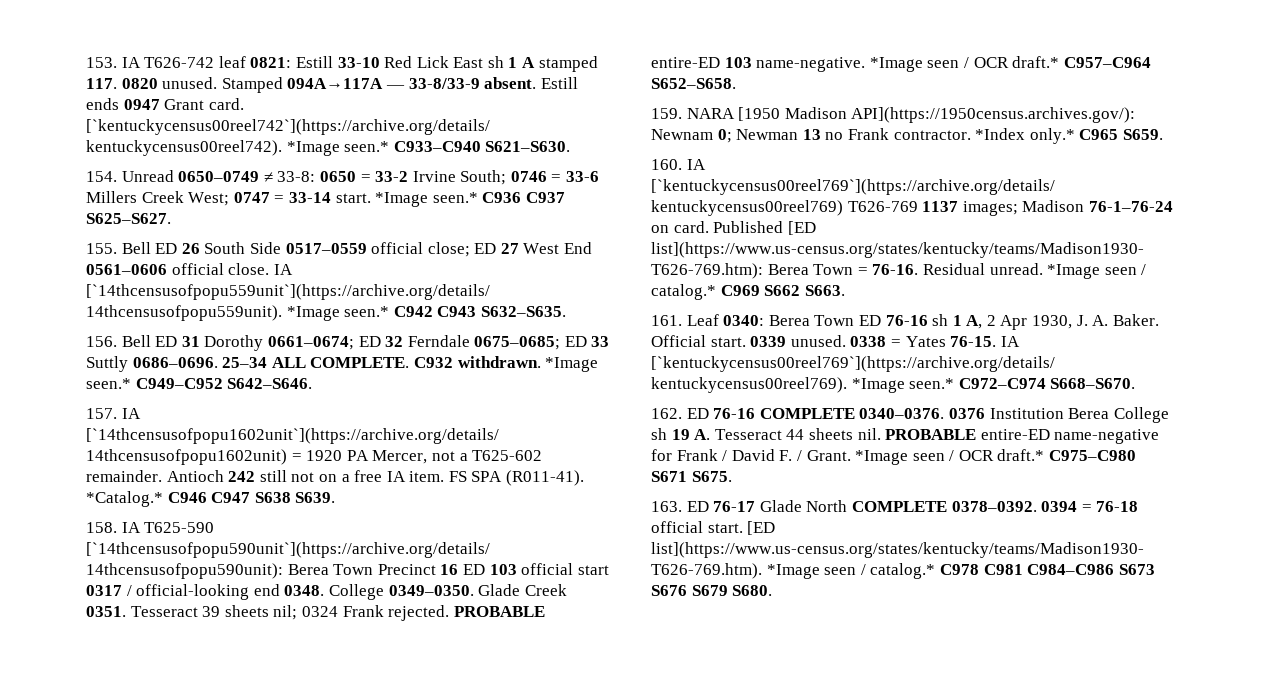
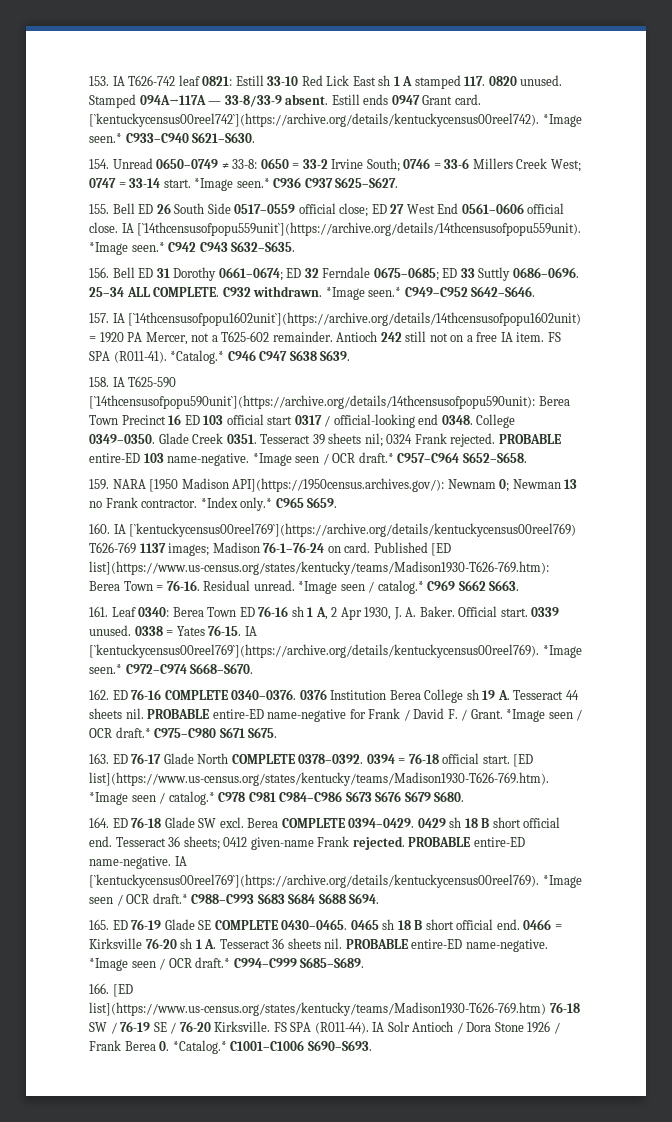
+ 164. ED 76-18 Glade SW excl. Berea COMPLETE 0394–0429. 0429 sh 18 B short official end. Tesseract 36 sheets; 0412 given-name Frank rejected. PROBABLE entire-ED name-negative. IA [`kentuckycensus00reel769`](https://archive.org/details/kentuckycensus00reel769). *Image seen / OCR draft.* C988–C993 S683 S684 S688 S694.
+ 165. ED 76-19 Glade SE COMPLETE 0430–0465. 0465 sh 18 B short official end. 0466 = Kirksville 76-20 sh 1 A. Tesseract 36 sheets nil. PROBABLE entire-ED name-negative. *Image seen / OCR draft.* C994–C999 S685–S689.
+ 166. [ED list](https://www.us-census.org/states/kentucky/teams/Madison1930-T626-769.htm) 76-18 SW / 76-19 SE / 76-20 Kirksville. FS SPA (R011-44). IA Solr Antioch / Dora Stone 1926 / Frank Berea 0. *Catalog.* C1001–C1006 S690–S693.

